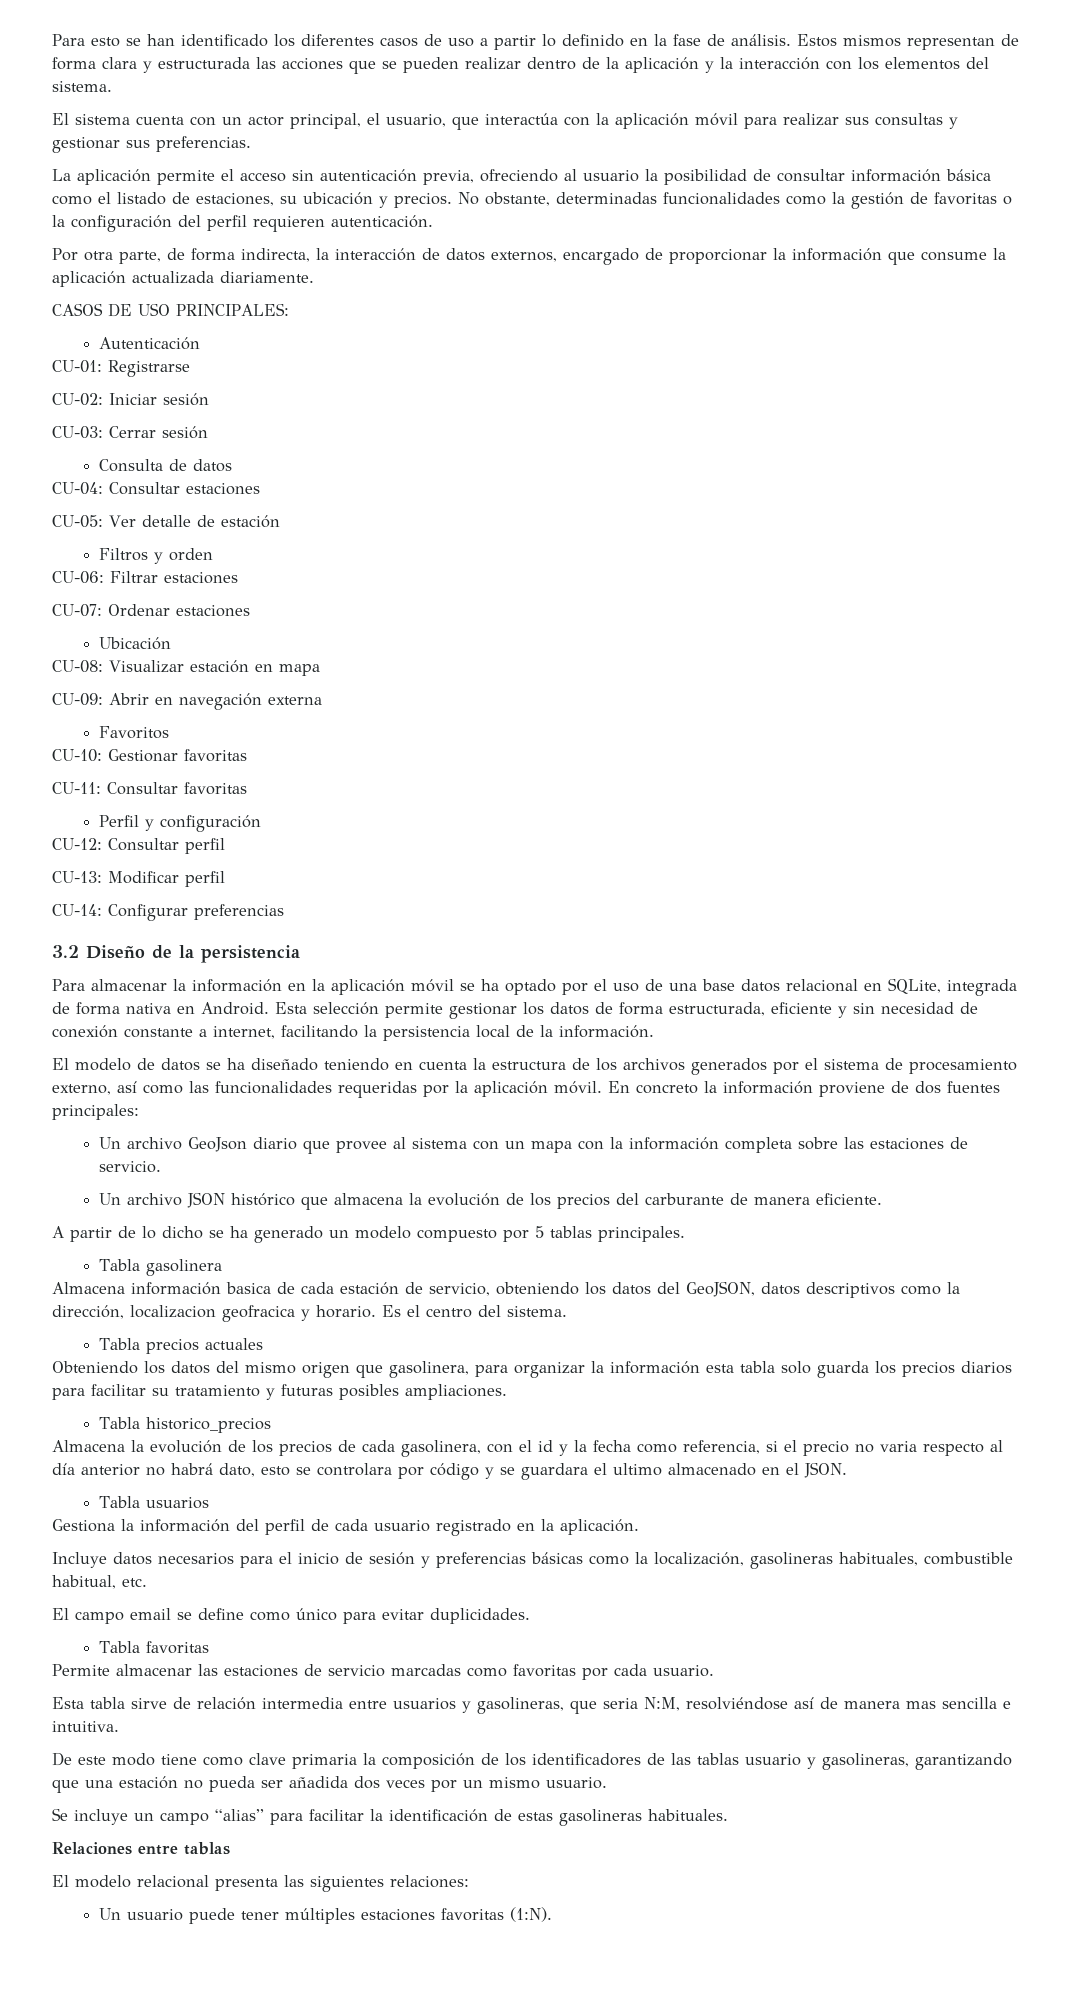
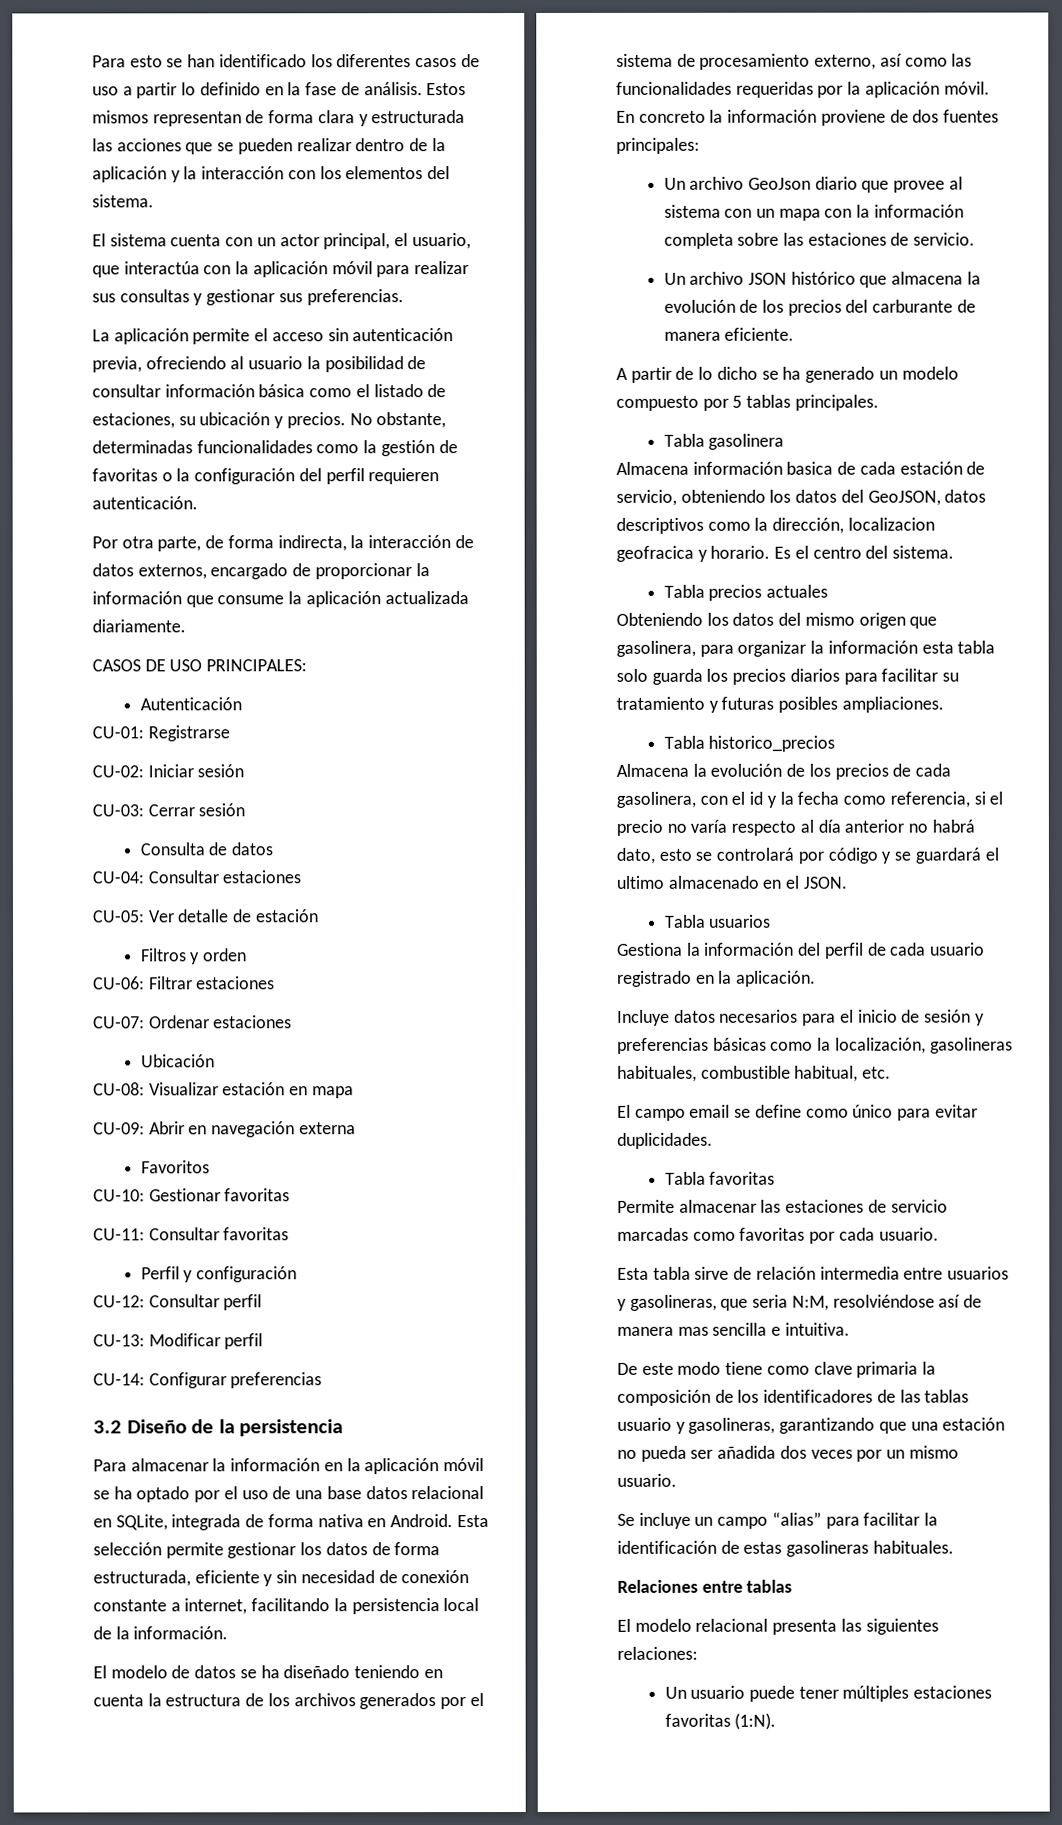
- Almacena la evolución de los precios de cada gasolinera, con el id y la fecha como referencia, si el precio no varia respecto al día anterior no habrá dato, esto se controlara por código y se guardara el ultimo almacenado en el JSON.
+ Almacena la evolución de los precios de cada gasolinera, con el id y la fecha como referencia, si el precio no varía respecto al día anterior no habrá dato, esto se controlará por código y se guardará el ultimo almacenado en el JSON.

